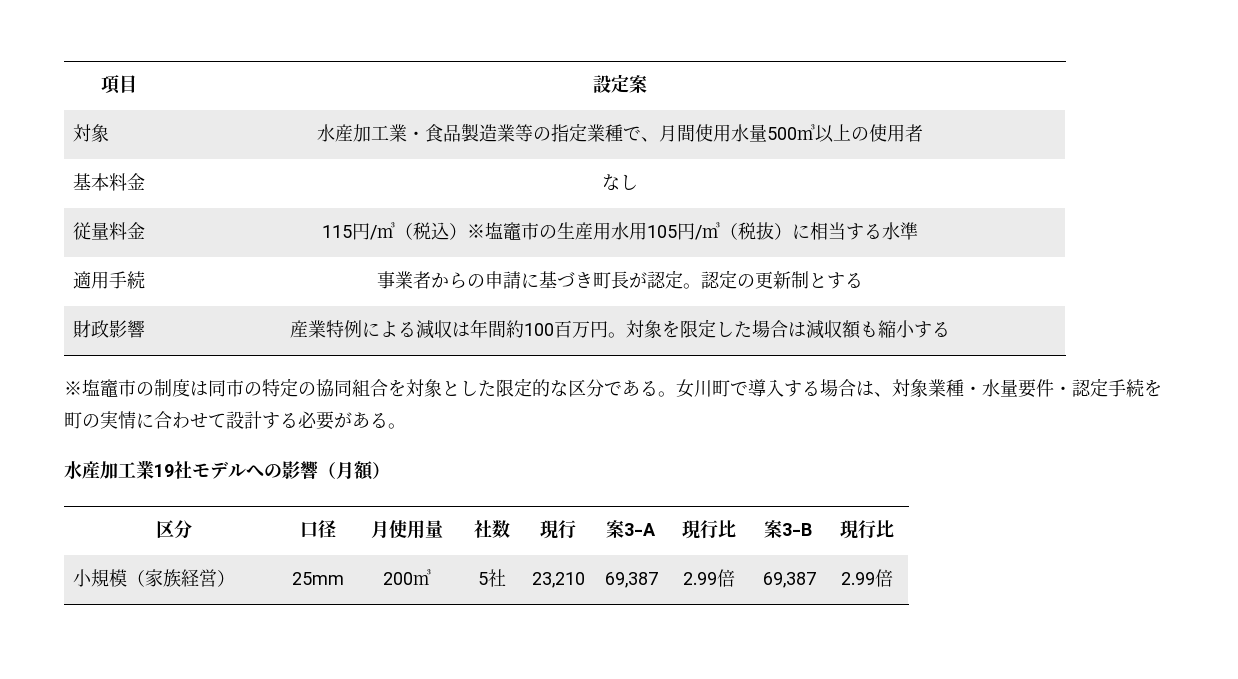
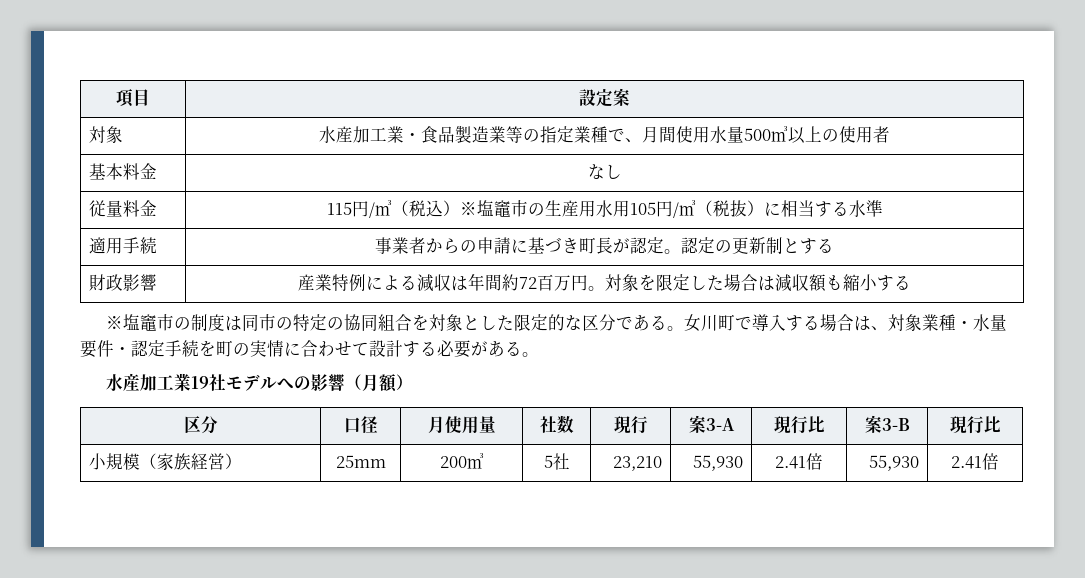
- 財政影響 | 産業特例による減収は年間約100百万円。対象を限定した場合は減収額も縮小する
+ 財政影響 | 産業特例による減収は年間約72百万円。対象を限定した場合は減収額も縮小する
- 小規模（家族経営） | 25mm | 200㎥ | 5社 | 23,210 | 69,387 | 2.99倍 | 69,387 | 2.99倍
+ 小規模（家族経営） | 25mm | 200㎥ | 5社 | 23,210 | 55,930 | 2.41倍 | 55,930 | 2.41倍

